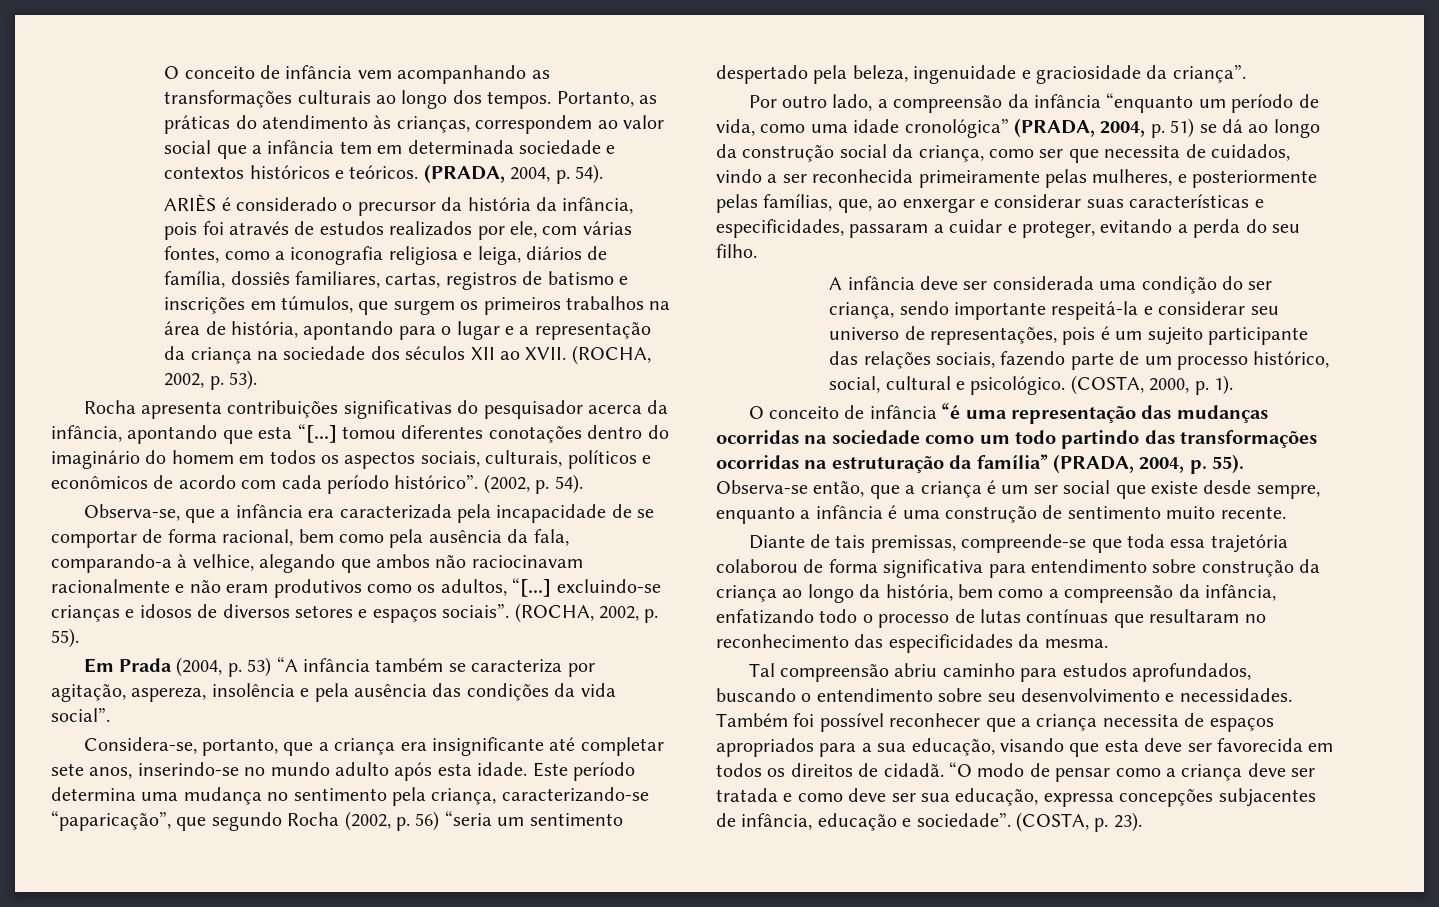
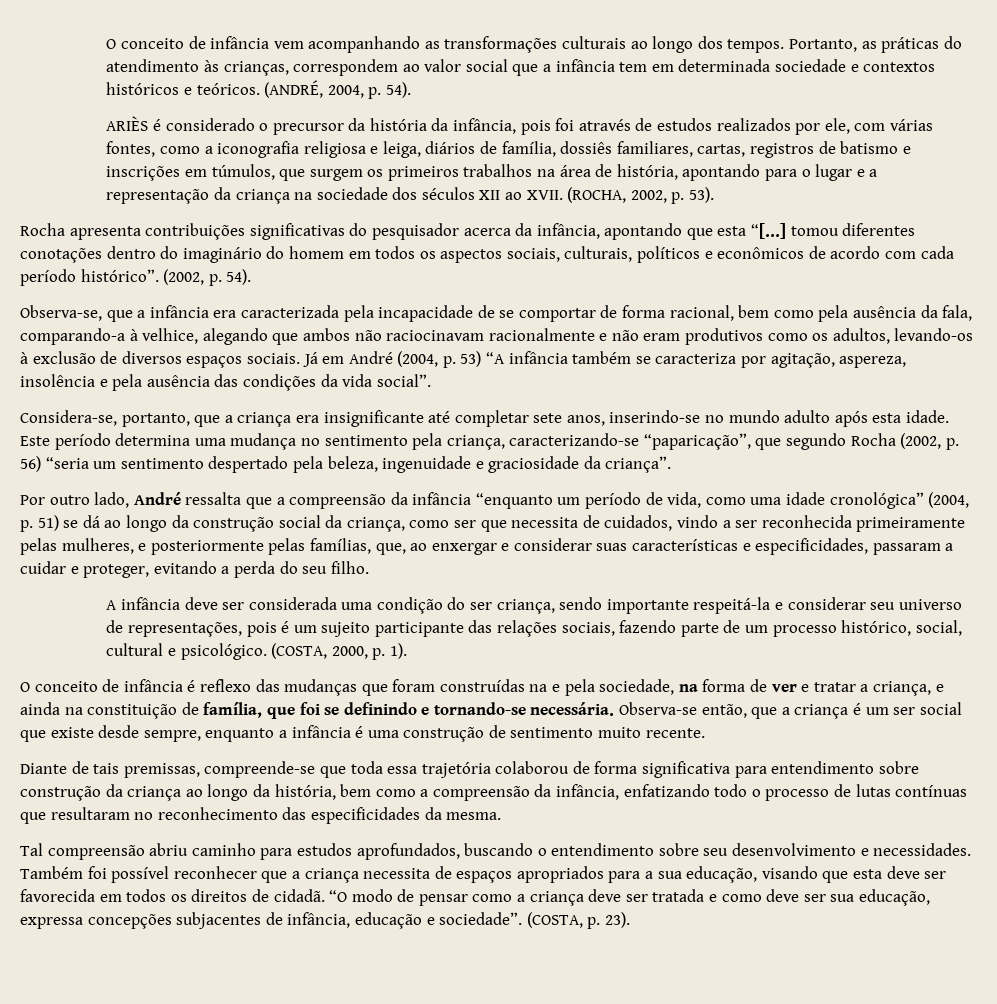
- (PRADA, 2004, p. 54).
+ (ANDRÉ, 2004, p. 54).
- Observa-se, que a infância era caracterizada pela incapacidade de se comportar de forma racional, bem como pela ausência da fala, comparando-a à velhice, alegando que ambos não raciocinavam racionalmente e não eram produtivos como os adultos, “[...] excluindo-se crianças e idosos de diversos setores e espaços sociais”. (ROCHA, 2002, p. 55).
- Em Prada (2004, p. 53) “A infância também se caracteriza por agitação, aspereza, insolência e pela ausência das condições da vida social”.
+ Observa-se, que a infância era caracterizada pela incapacidade de se comportar de forma racional, bem como pela ausência da fala, comparando-a à velhice, alegando que ambos não raciocinavam racionalmente e não eram produtivos como os adultos, levando-os à exclusão de diversos espaços sociais. Já em André (2004, p. 53) “A infância também se caracteriza por agitação, aspereza, insolência e pela ausência das condições da vida social”.
- Por outro lado, a compreensão da infância “enquanto um período de vida, como uma idade cronológica” (PRADA, 2004, p. 51) se dá ao longo da construção social da criança, como ser que necessita de cuidados, vindo a ser reconhecida primeiramente pelas mulheres, e posteriormente pelas famílias, que, ao enxergar e considerar suas características e especificidades, passaram a cuidar e proteger, evitando a perda do seu filho.
+ Por outro lado, André ressalta que a compreensão da infância “enquanto um período de vida, como uma idade cronológica” (2004, p. 51) se dá ao longo da construção social da criança, como ser que necessita de cuidados, vindo a ser reconhecida primeiramente pelas mulheres, e posteriormente pelas famílias, que, ao enxergar e considerar suas características e especificidades, passaram a cuidar e proteger, evitando a perda do seu filho.
- O conceito de infância “é uma representação das mudanças ocorridas na sociedade como um todo partindo das transformações ocorridas na estruturação da família” (PRADA, 2004, p. 55).
+ O conceito de infância é reflexo das mudanças que foram construídas na e pela sociedade, na forma de ver e tratar a criança, e ainda na constituição de família, que foi se definindo e tornando-se necessária.

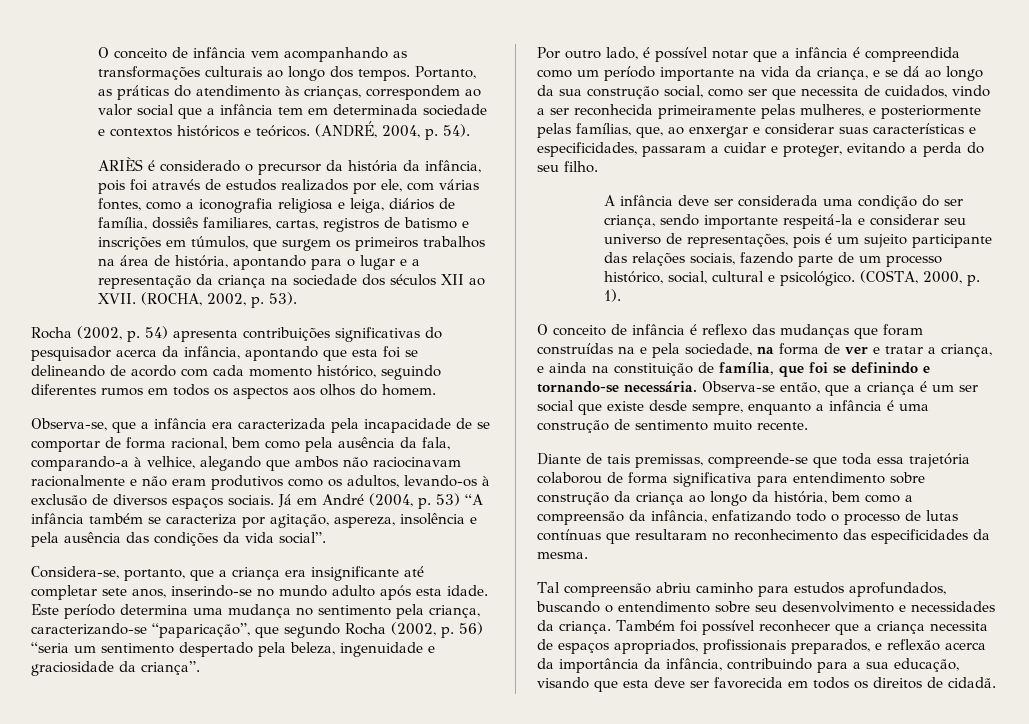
- Rocha apresenta contribuições significativas do pesquisador acerca da infância, apontando que esta “[...] tomou diferentes conotações dentro do imaginário do homem em todos os aspectos sociais, culturais, políticos e econômicos de acordo com cada período histórico”. (2002, p. 54).
+ Rocha (2002, p. 54) apresenta contribuições significativas do pesquisador acerca da infância, apontando que esta foi se delineando de acordo com cada momento histórico, seguindo diferentes rumos em todos os aspectos aos olhos do homem.
- Por outro lado, André ressalta que a compreensão da infância “enquanto um período de vida, como uma idade cronológica” (2004, p. 51) se dá ao longo da construção social da criança, como ser que necessita de cuidados, vindo a ser reconhecida primeiramente pelas mulheres, e posteriormente pelas famílias, que, ao enxergar e considerar suas características e especificidades, passaram a cuidar e proteger, evitando a perda do seu filho.
+ Por outro lado, é possível notar que a infância é compreendida como um período importante na vida da criança, e se dá ao longo da sua construção social, como ser que necessita de cuidados, vindo a ser reconhecida primeiramente pelas mulheres, e posteriormente pelas famílias, que, ao enxergar e considerar suas características e especificidades, passaram a cuidar e proteger, evitando a perda do seu filho.
- Tal compreensão abriu caminho para estudos aprofundados, buscando o entendimento sobre seu desenvolvimento e necessidades.
+ Tal compreensão abriu caminho para estudos aprofundados, buscando o entendimento sobre seu desenvolvimento e necessidades da criança.
- Também foi possível reconhecer que a criança necessita de espaços apropriados para a sua educação, visando que esta deve ser favorecida em todos os direitos de cidadã. “O modo de pensar como a criança deve ser tratada e como deve ser sua educação, expressa concepções subjacentes de infância, educação e sociedade”. (COSTA, p. 23).
+ Também foi possível reconhecer que a criança necessita de espaços apropriados, profissionais preparados, e reflexão acerca da importância da infância, contribuindo para a sua educação, visando que esta deve ser favorecida em todos os direitos de cidadã.

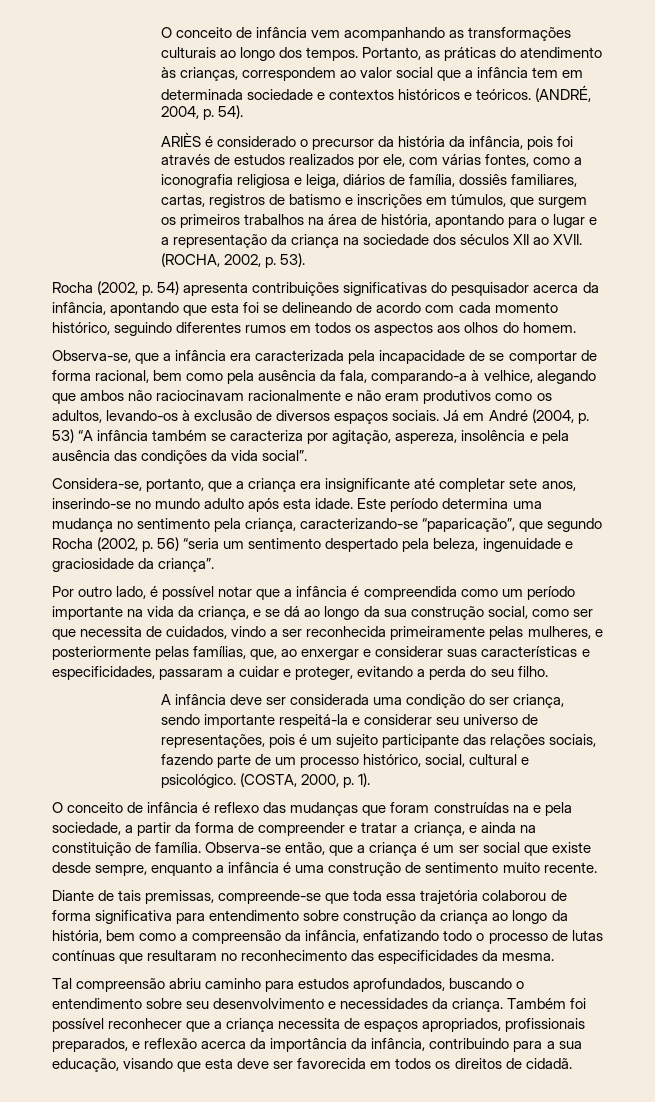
- O conceito de infância é reflexo das mudanças que foram construídas na e pela sociedade, na forma de ver e tratar a criança, e ainda na constituição de família, que foi se definindo e tornando-se necessária.
+ O conceito de infância é reflexo das mudanças que foram construídas na e pela sociedade, a partir da forma de compreender e tratar a criança, e ainda na constituição de família.

